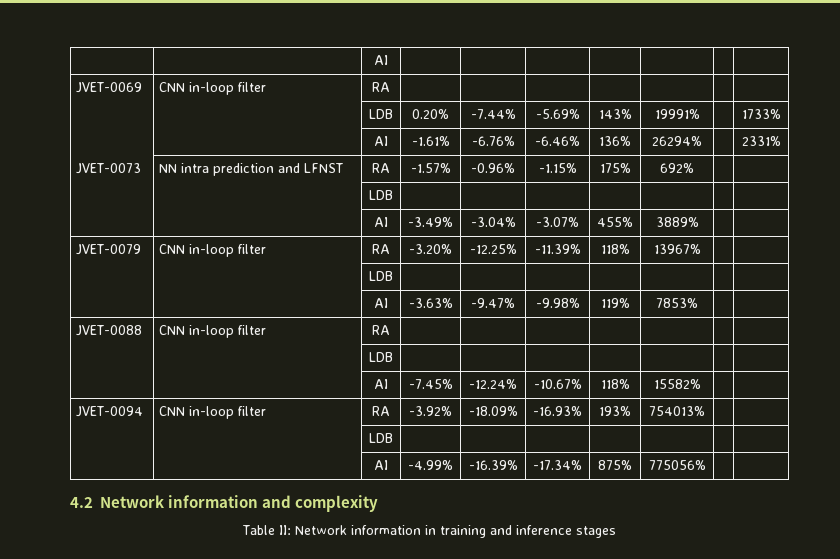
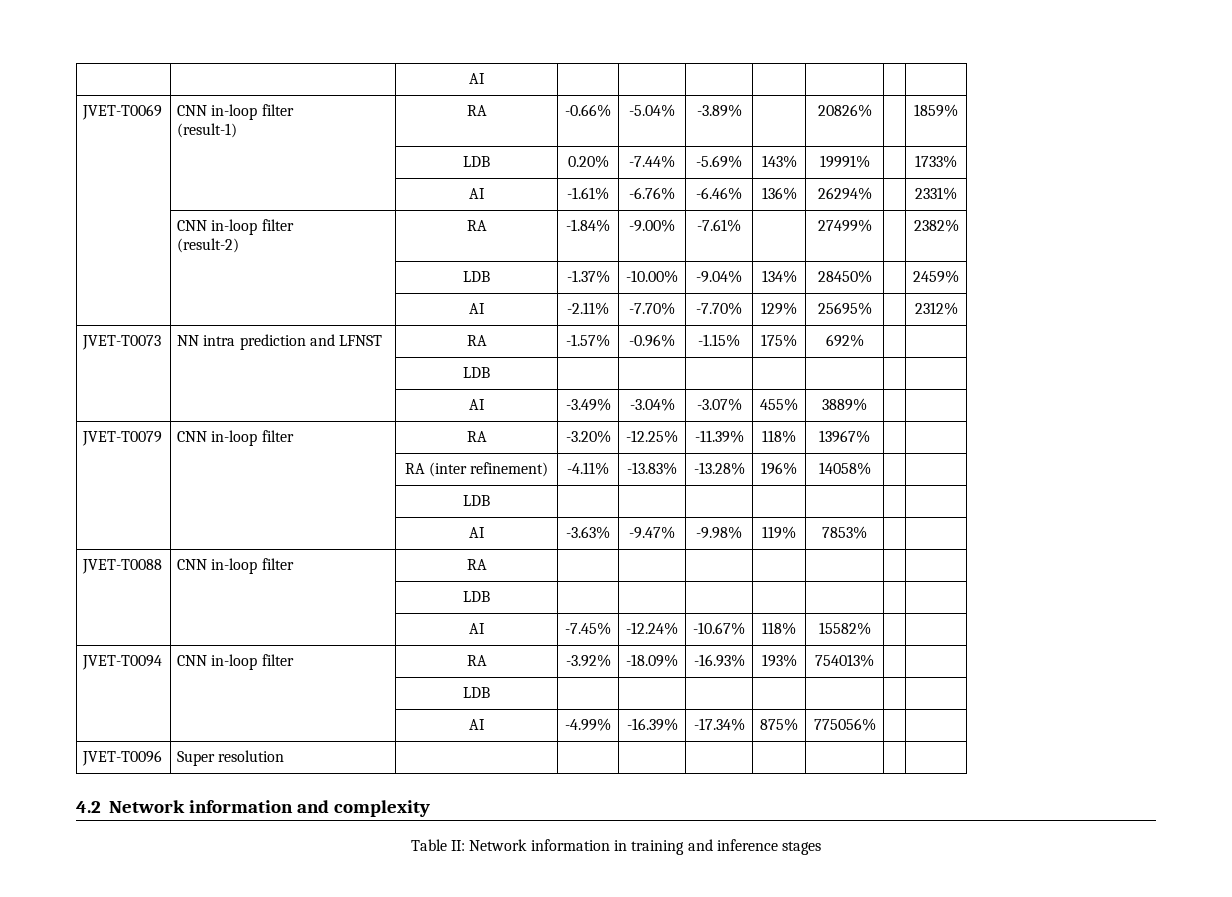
- JVET-0069 | CNN in-loop filter | RA | | | | | | |
+ JVET-T0069 | CNN in-loop filter
+ (result-1) | RA | -0.66% | -5.04% | -3.89% | | 20826% | | 1859%
  | | AI | -1.61% | -6.76% | -6.46% | 136% | 26294% | | 2331%
- JVET-0073 | NN intra prediction and LFNST | RA | -1.57% | -0.96% | -1.15% | 175% | 692% | |
+ | CNN in-loop filter
+ (result-2) | RA | -1.84% | -9.00% | -7.61% | | 27499% | | 2382%
+ | | LDB | -1.37% | -10.00% | -9.04% | 134% | 28450% | | 2459%
+ | | AI | -2.11% | -7.70% | -7.70% | 129% | 25695% | | 2312%
+ JVET-T0073 | NN intra prediction and LFNST | RA | -1.57% | -0.96% | -1.15% | 175% | 692% | |
- JVET-0079 | CNN in-loop filter | RA | -3.20% | -12.25% | -11.39% | 118% | 13967% | |
+ JVET-T0079 | CNN in-loop filter | RA | -3.20% | -12.25% | -11.39% | 118% | 13967% | |
+ | | RA (inter refinement) | -4.11% | -13.83% | -13.28% | 196% | 14058% | |
- JVET-0088 | CNN in-loop filter | RA | | | | | | |
+ JVET-T0088 | CNN in-loop filter | RA | | | | | | |
- JVET-0094 | CNN in-loop filter | RA | -3.92% | -18.09% | -16.93% | 193% | 754013% | |
+ JVET-T0094 | CNN in-loop filter | RA | -3.92% | -18.09% | -16.93% | 193% | 754013% | |
+ JVET-T0096 | Super resolution | | | | | | | |

